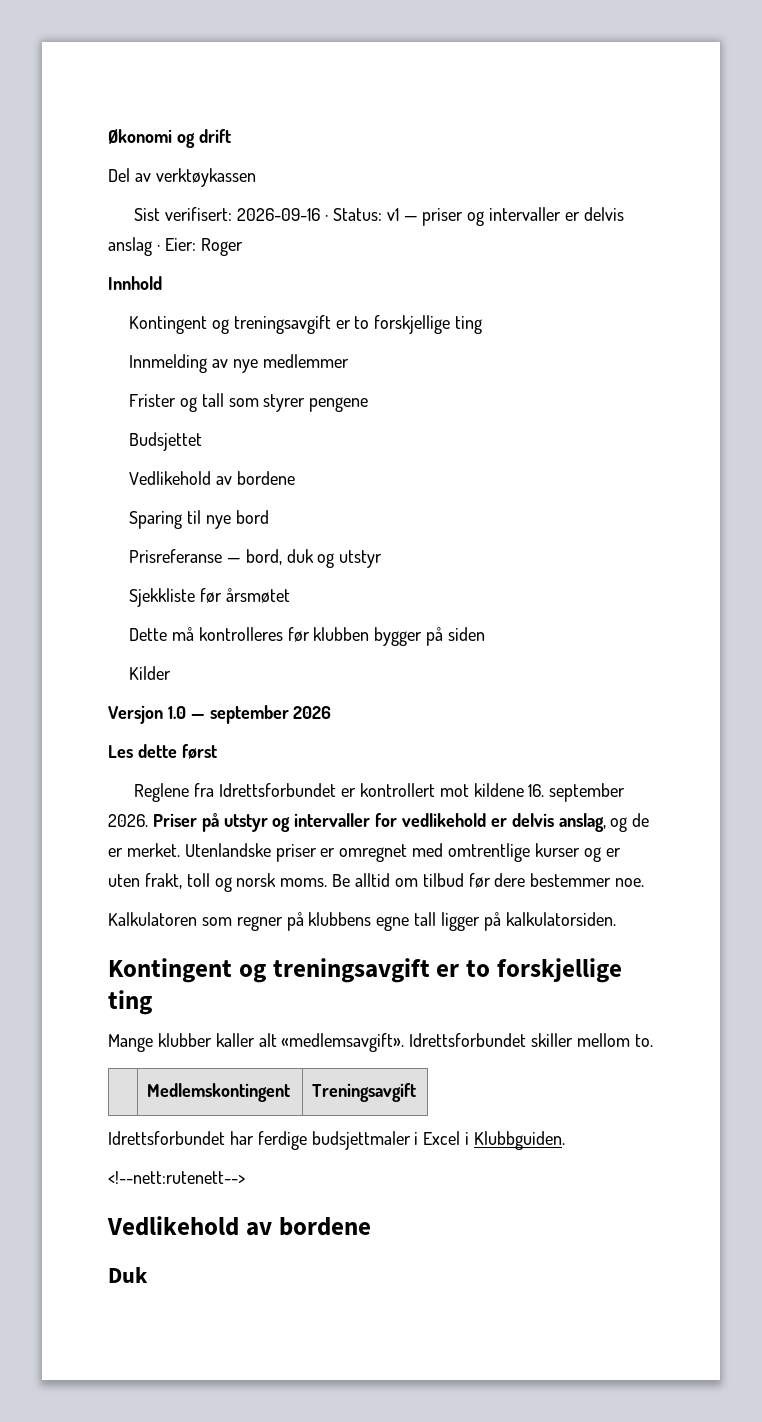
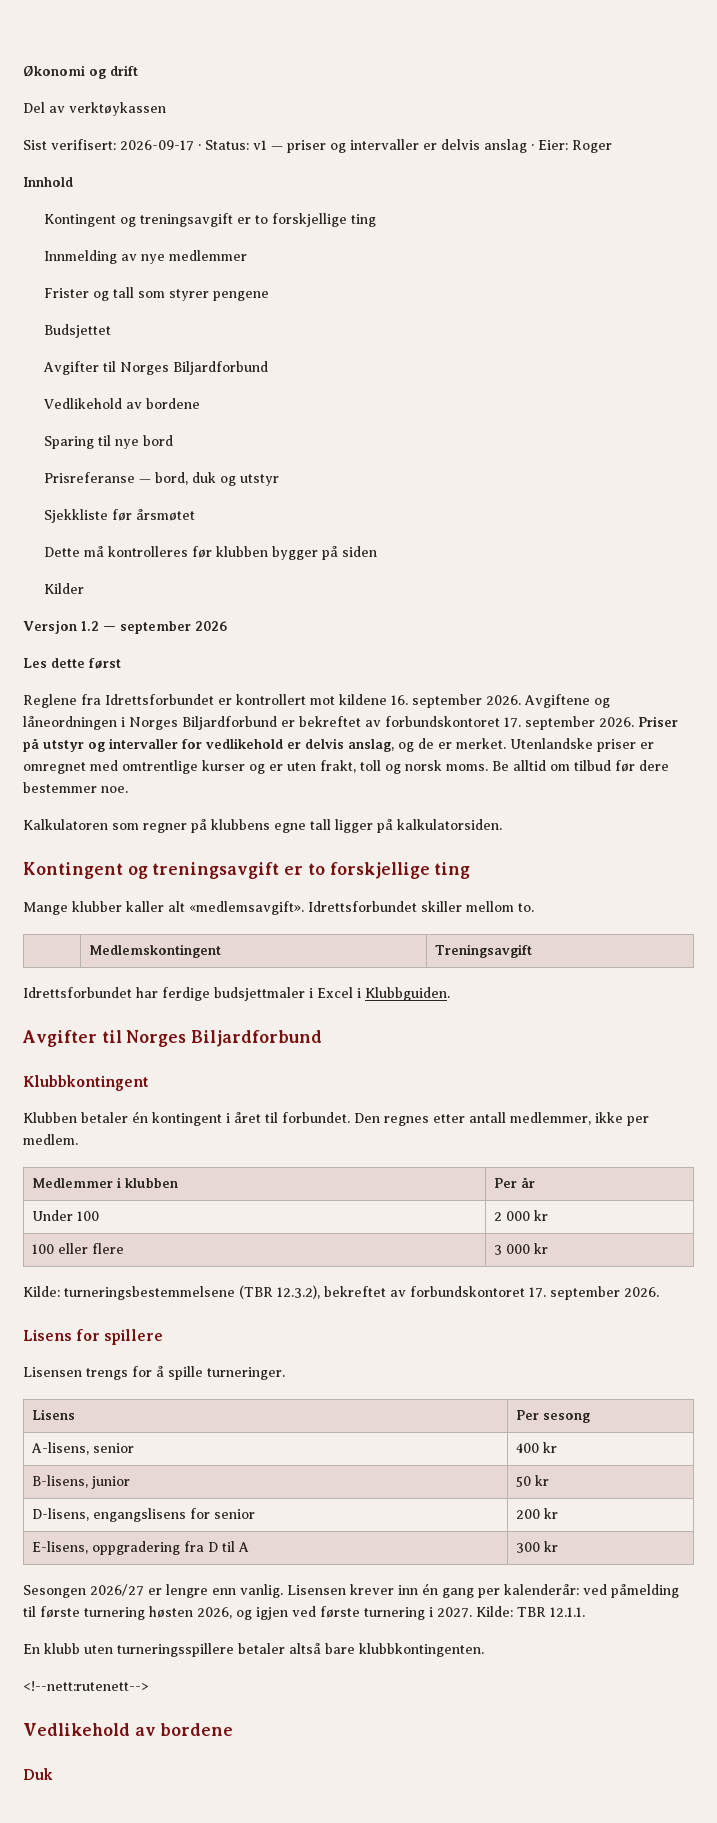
- Sist verifisert: 2026-09-16 · Status: v1 — priser og intervaller er delvis anslag · Eier: Roger
+ Sist verifisert: 2026-09-17 · Status: v1 — priser og intervaller er delvis anslag · Eier: Roger
  Budsjettet
+ Avgifter til Norges Biljardforbund
- Versjon 1.0 — september 2026
+ Versjon 1.2 — september 2026
+ Avgiftene og låneordningen i Norges Biljardforbund er bekreftet av forbundskontoret 17. september 2026.
  Idrettsforbundet har ferdige budsjettmaler i Excel i Klubbguiden.
+ Avgifter til Norges Biljardforbund
+ Klubbkontingent
+ Klubben betaler én kontingent i året til forbundet. Den regnes etter antall medlemmer, ikke per medlem.
+ Medlemmer i klubben | Per år
+ Under 100 | 2 000 kr
+ 100 eller flere | 3 000 kr
+ Kilde: turneringsbestemmelsene (TBR 12.3.2), bekreftet av forbundskontoret 17. september 2026.
+ Lisens for spillere
+ Lisensen trengs for å spille turneringer.
+ Lisens | Per sesong
+ A-lisens, senior | 400 kr
+ B-lisens, junior | 50 kr
+ D-lisens, engangslisens for senior | 200 kr
+ E-lisens, oppgradering fra D til A | 300 kr
+ Sesongen 2026/27 er lengre enn vanlig. Lisensen krever inn én gang per kalenderår: ved påmelding til første turnering høsten 2026, og igjen ved første turnering i 2027. Kilde: TBR 12.1.1.
+ En klubb uten turneringsspillere betaler altså bare klubbkontingenten.

